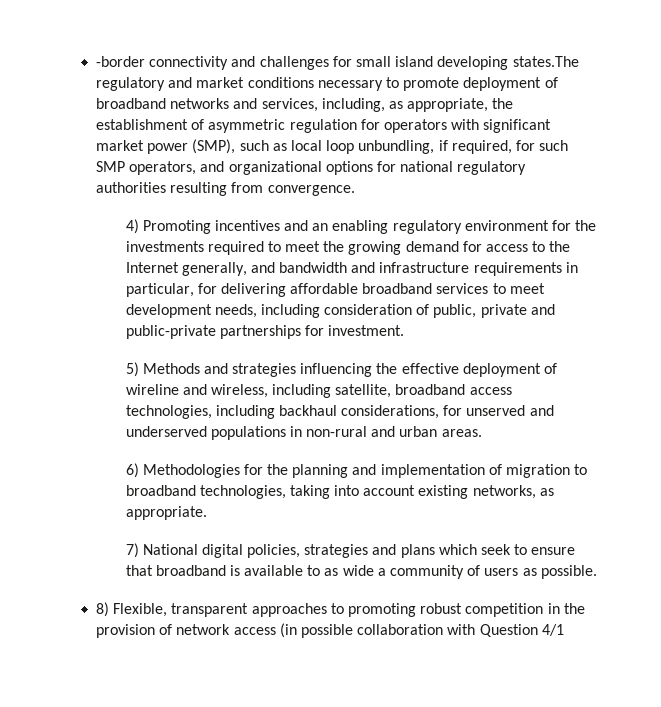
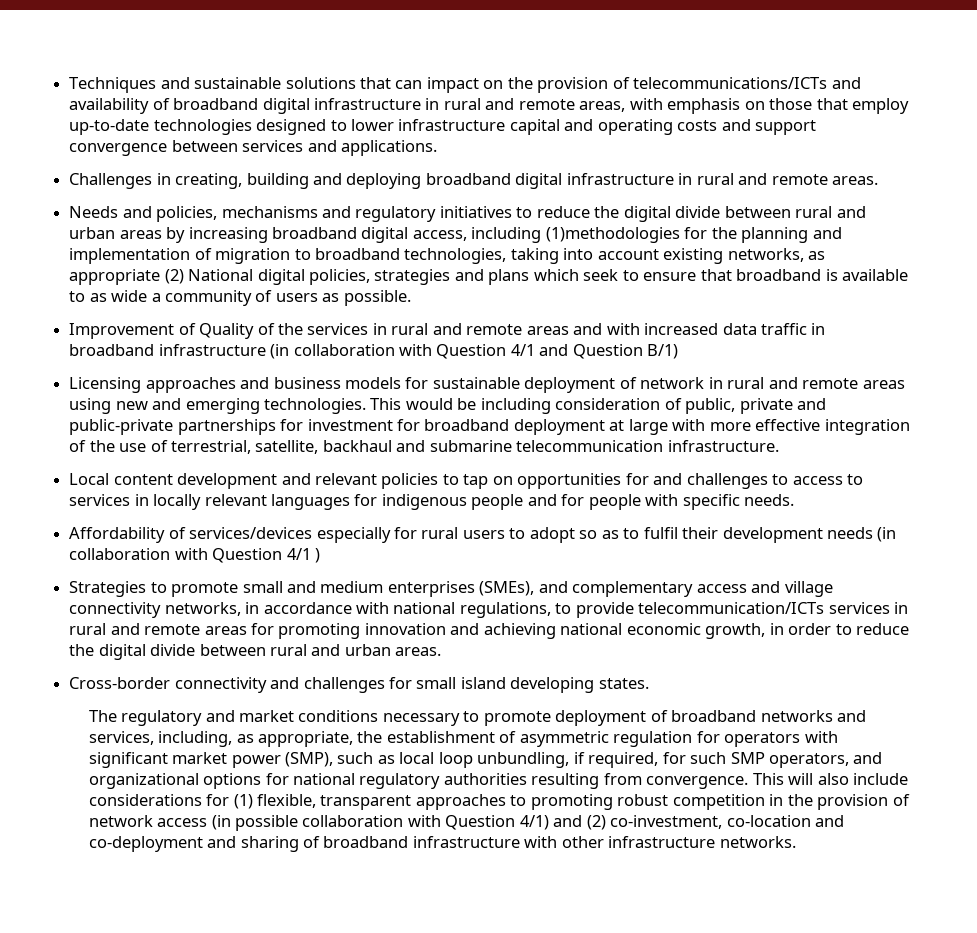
- -border connectivity and challenges for small island developing states.The regulatory and market conditions necessary to promote deployment of broadband networks and services, including, as appropriate, the establishment of asymmetric regulation for operators with significant market power (SMP), such as local loop unbundling, if required, for such SMP operators, and organizational options for national regulatory authorities resulting from convergence.
- 4) Promoting incentives and an enabling regulatory environment for the investments required to meet the growing demand for access to the Internet generally, and bandwidth and infrastructure requirements in particular, for delivering affordable broadband services to meet development needs, including consideration of public, private and public-private partnerships for investment.
- 5) Methods and strategies influencing the effective deployment of wireline and wireless, including satellite, broadband access technologies, including backhaul considerations, for unserved and underserved populations in non-rural and urban areas.
- 6) Methodologies for the planning and implementation of migration to broadband technologies, taking into account existing networks, as appropriate.
- 7) National digital policies, strategies and plans which seek to ensure that broadband is available to as wide a community of users as possible.
- 8) Flexible, transparent approaches to promoting robust competition in the provision of network access (in possible collaboration with Question 4/1
+ Techniques and sustainable solutions that can impact on the provision of telecommunications/ICTs and availability of broadband digital infrastructure in rural and remote areas, with emphasis on those that employ up-to-date technologies designed to lower infrastructure capital and operating costs and support convergence between services and applications.
+ Challenges in creating, building and deploying broadband digital infrastructure in rural and remote areas.
+ Needs and policies, mechanisms and regulatory initiatives to reduce the digital divide between rural and urban areas by increasing broadband digital access, including (1)methodologies for the planning and implementation of migration to broadband technologies, taking into account existing networks, as appropriate (2) National digital policies, strategies and plans which seek to ensure that broadband is available to as wide a community of users as possible.
+ Improvement of Quality of the services in rural and remote areas and with increased data traffic in broadband infrastructure (in collaboration with Question 4/1 and Question B/1)
+ Licensing approaches and business models for sustainable deployment of network in rural and remote areas using new and emerging technologies. This would be including consideration of public, private and public-private partnerships for investment for broadband deployment at large with more effective integration of the use of terrestrial, satellite, backhaul and submarine telecommunication infrastructure.
+ Local content development and relevant policies to tap on opportunities for and challenges to access to services in locally relevant languages for indigenous people and for people with specific needs.
+ Affordability of services/devices especially for rural users to adopt so as to fulfil their development needs (in collaboration with Question 4/1 )
+ Strategies to promote small and medium enterprises (SMEs), and complementary access and village connectivity networks, in accordance with national regulations, to provide telecommunication/ICTs services in rural and remote areas for promoting innovation and achieving national economic growth, in order to reduce the digital divide between rural and urban areas.
+ Cross-border connectivity and challenges for small island developing states.
+ The regulatory and market conditions necessary to promote deployment of broadband networks and services, including, as appropriate, the establishment of asymmetric regulation for operators with significant market power (SMP), such as local loop unbundling, if required, for such SMP operators, and organizational options for national regulatory authorities resulting from convergence. This will also include considerations for (1) flexible, transparent approaches to promoting robust competition in the provision of network access (in possible collaboration with Question 4/1) and (2) co-investment, co-location and co-deployment and sharing of broadband infrastructure with other infrastructure networks.

